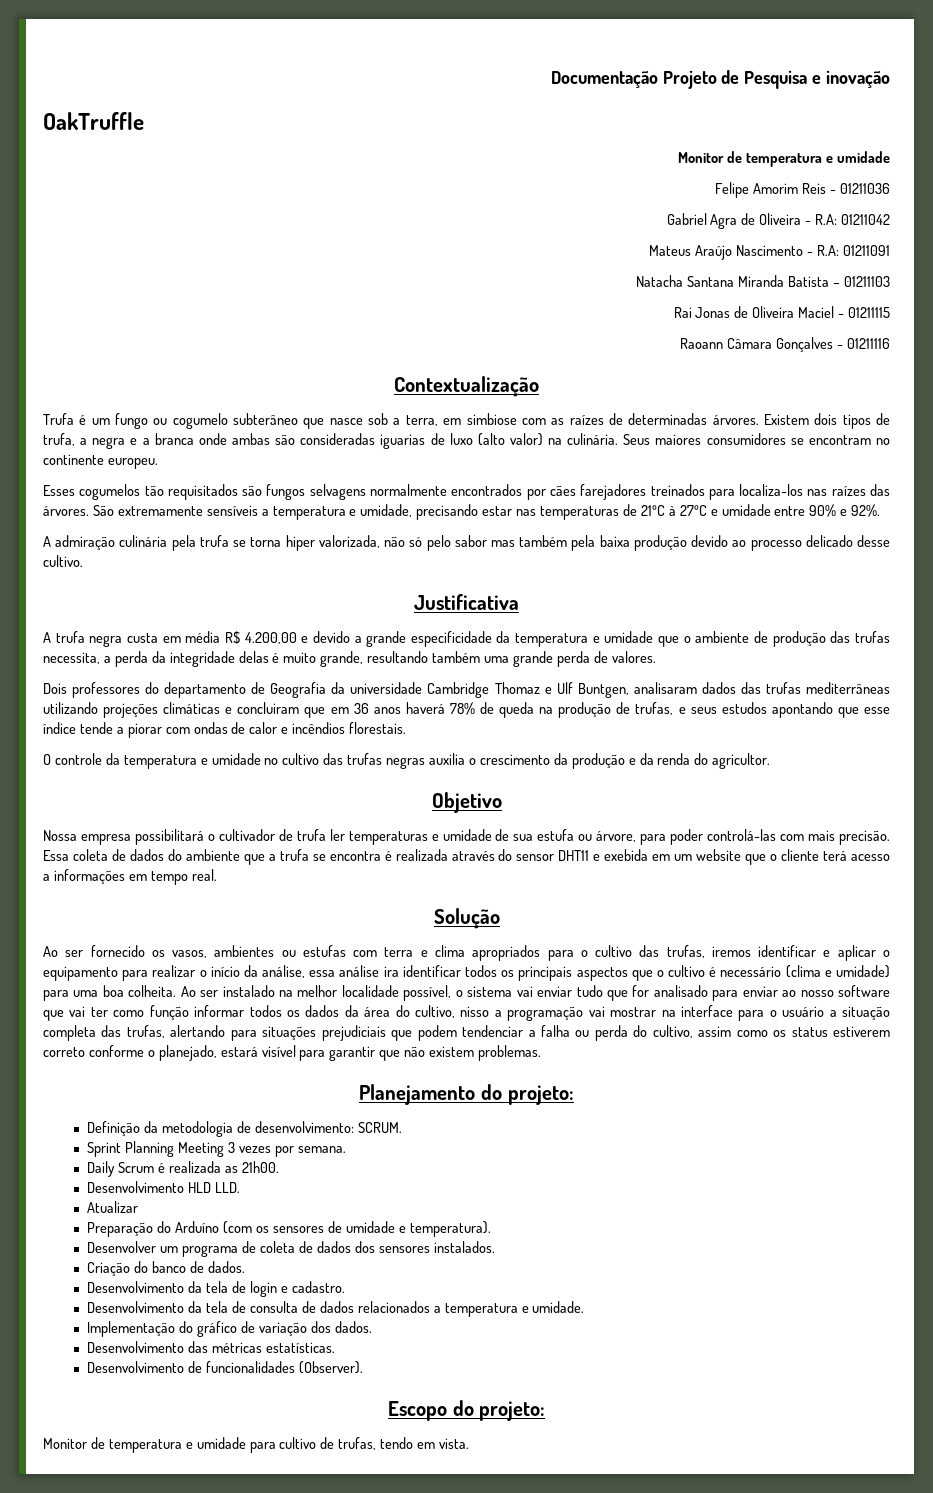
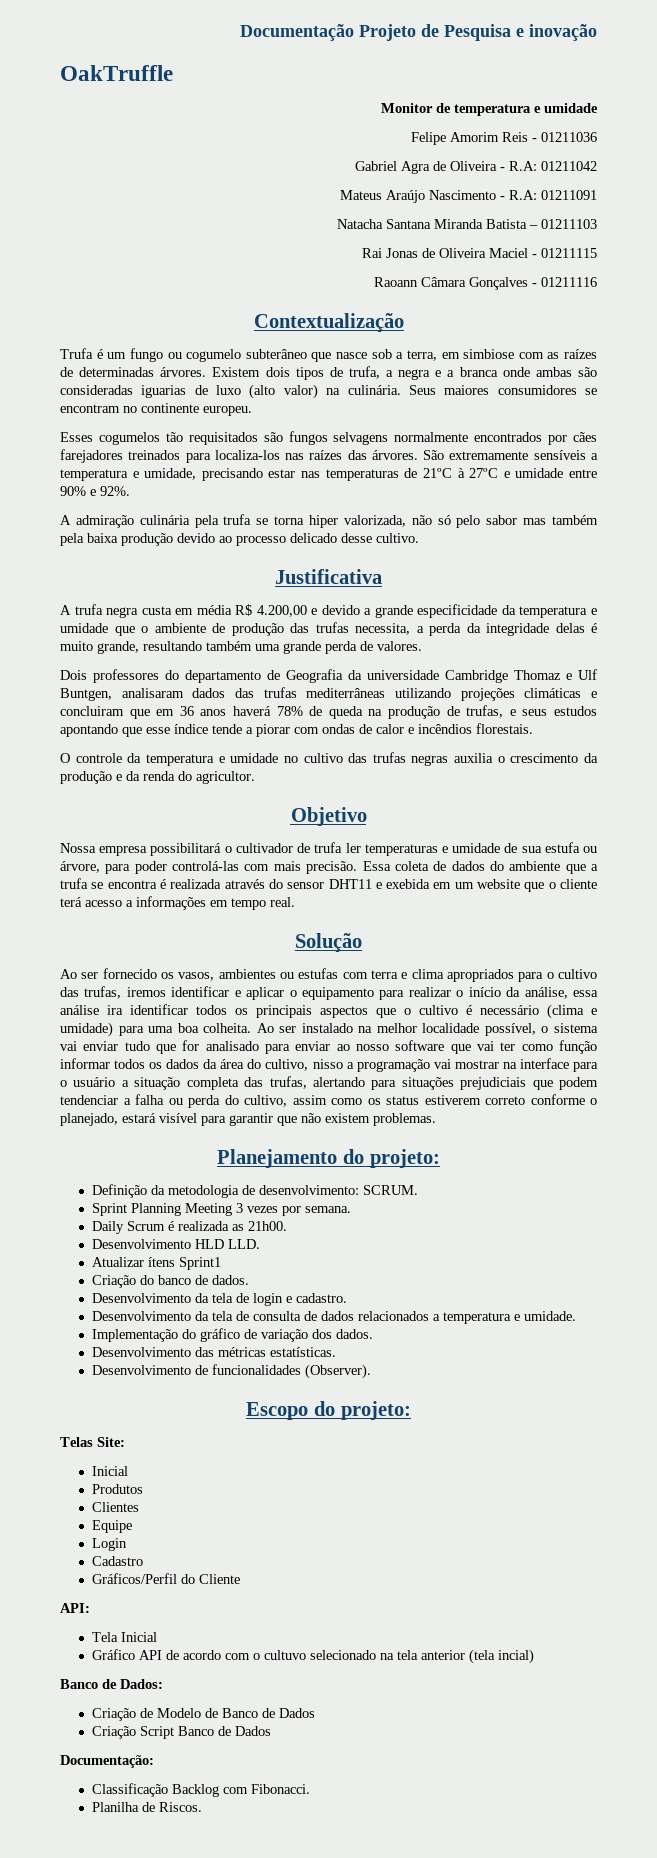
- Atualizar
- Preparação do Arduíno (com os sensores de umidade e temperatura).
- Desenvolver um programa de coleta de dados dos sensores instalados.
+ Atualizar ítens Sprint1
- Monitor de temperatura e umidade para cultivo de trufas, tendo em vista.
+ Telas Site:
+ Inicial
+ Produtos
+ Clientes
+ Equipe
+ Login
+ Cadastro
+ Gráficos/Perfil do Cliente
+ API:
+ Tela Inicial
+ Gráfico API de acordo com o cultuvo selecionado na tela anterior (tela incial)
+ Banco de Dados:
+ Criação de Modelo de Banco de Dados
+ Criação Script Banco de Dados
+ Documentação:
+ Classificação Backlog com Fibonacci.
+ Planilha de Riscos.

